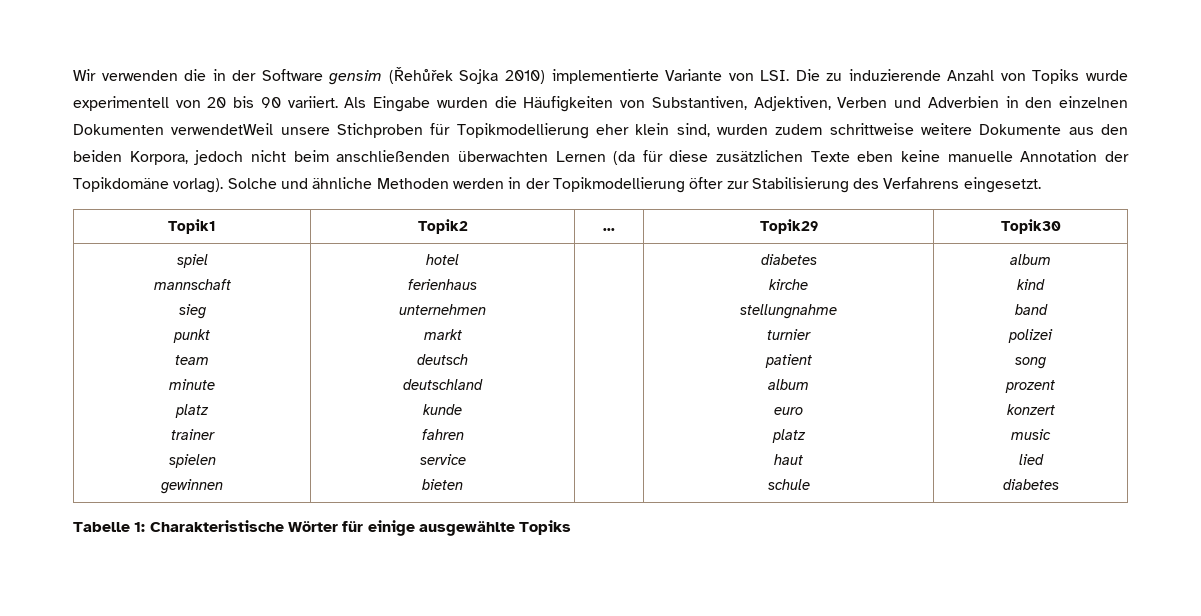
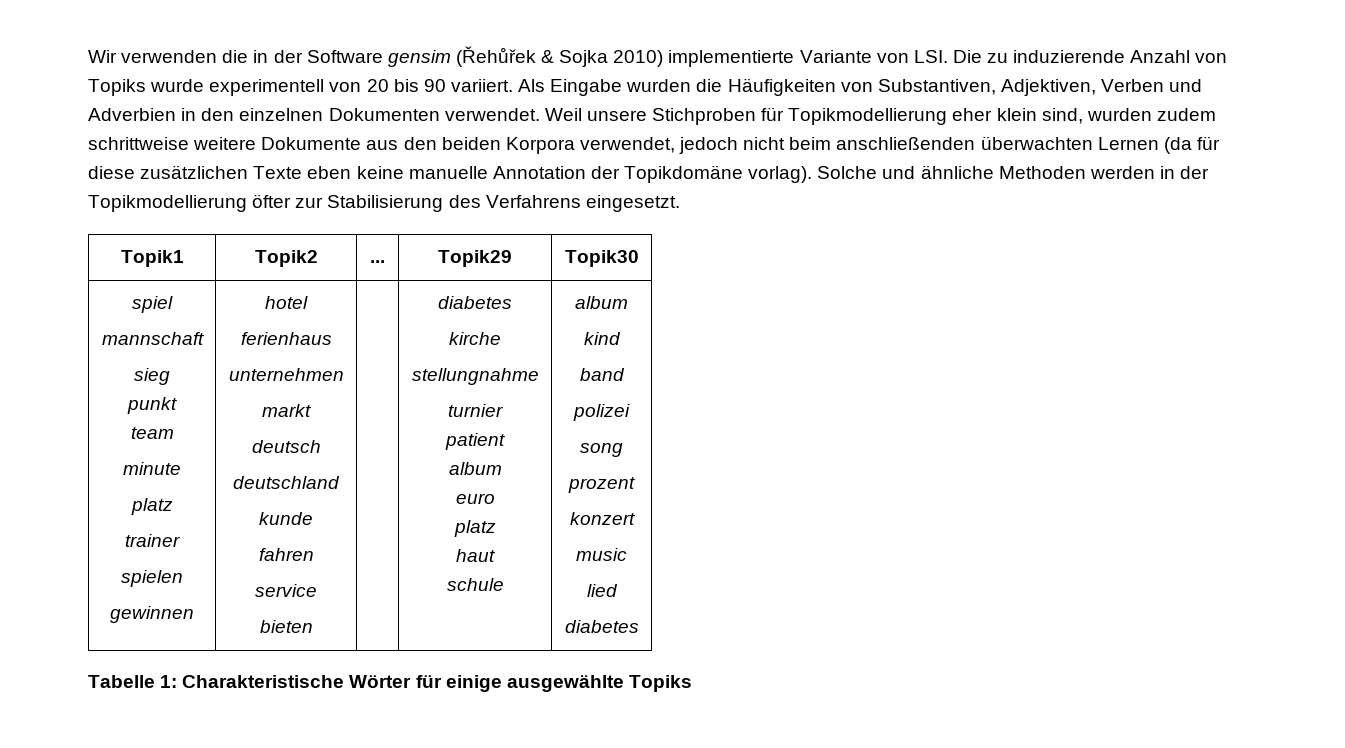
- Wir verwenden die in der Software gensim (Řehůřek Sojka 2010) implementierte Variante von LSI. Die zu induzierende Anzahl von Topiks wurde experimentell von 20 bis 90 variiert.
+ Wir verwenden die in der Software gensim (Řehůřek & Sojka 2010) implementierte Variante von LSI. Die zu induzierende Anzahl von Topiks wurde experimentell von 20 bis 90 variiert.
- Als Eingabe wurden die Häufigkeiten von Substantiven, Adjektiven, Verben und Adverbien in den einzelnen Dokumenten verwendetWeil unsere Stichproben für Topikmodellierung eher klein sind, wurden zudem schrittweise weitere Dokumente aus den beiden Korpora, jedoch nicht beim anschließenden überwachten Lernen (da für diese zusätzlichen Texte eben keine manuelle Annotation der Topikdomäne vorlag).
+ Als Eingabe wurden die Häufigkeiten von Substantiven, Adjektiven, Verben und Adverbien in den einzelnen Dokumenten verwendet. Weil unsere Stichproben für Topikmodellierung eher klein sind, wurden zudem schrittweise weitere Dokumente aus den beiden Korpora verwendet, jedoch nicht beim anschließenden überwachten Lernen (da für diese zusätzlichen Texte eben keine manuelle Annotation der Topikdomäne vorlag).

